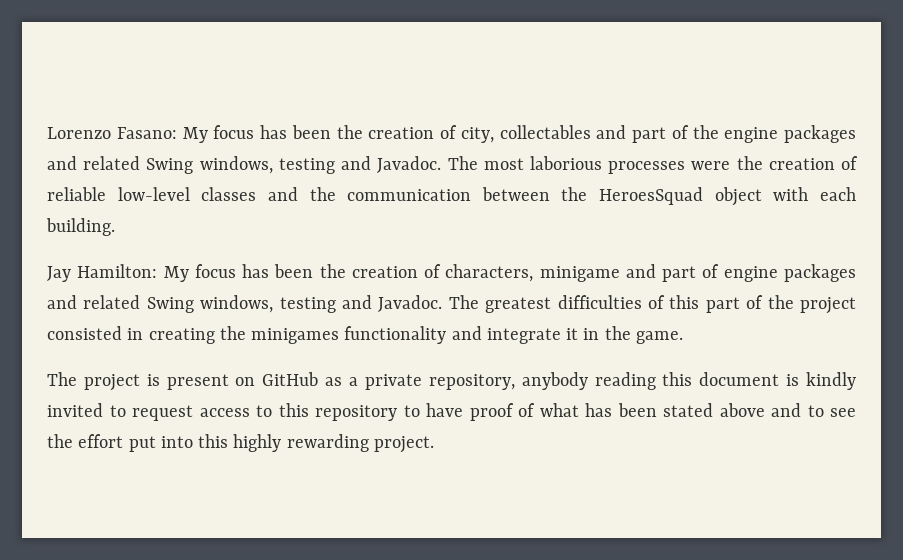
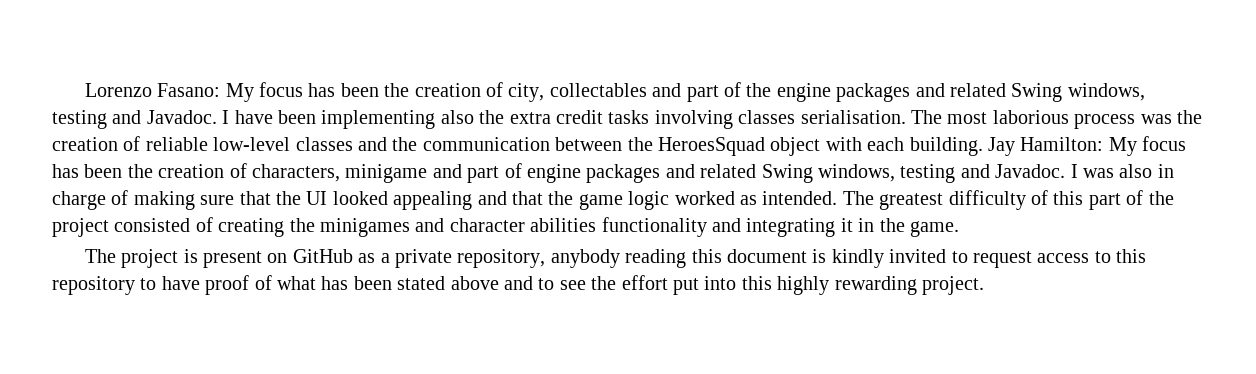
+ I have been implementing also the extra credit tasks involving classes serialisation.
- The most laborious processes were the creation of reliable low-level classes and the communication between the HeroesSquad object with each building.
- Jay Hamilton: My focus has been the creation of characters, minigame and part of engine packages and related Swing windows, testing and Javadoc.
+ The most laborious process was the creation of reliable low-level classes and the communication between the HeroesSquad object with each building. Jay Hamilton: My focus has been the creation of characters, minigame and part of engine packages and related Swing windows, testing and Javadoc.
+ I was also in charge of making sure that the UI looked appealing and that the game logic worked as intended.
- The greatest difficulties of this part of the project consisted in creating the minigames functionality and integrate it in the game.
+ The greatest difficulty of this part of the project consisted of creating the minigames and character abilities functionality and integrating it in the game.

